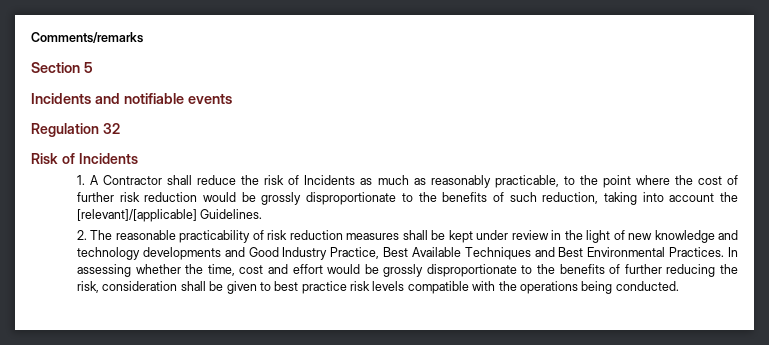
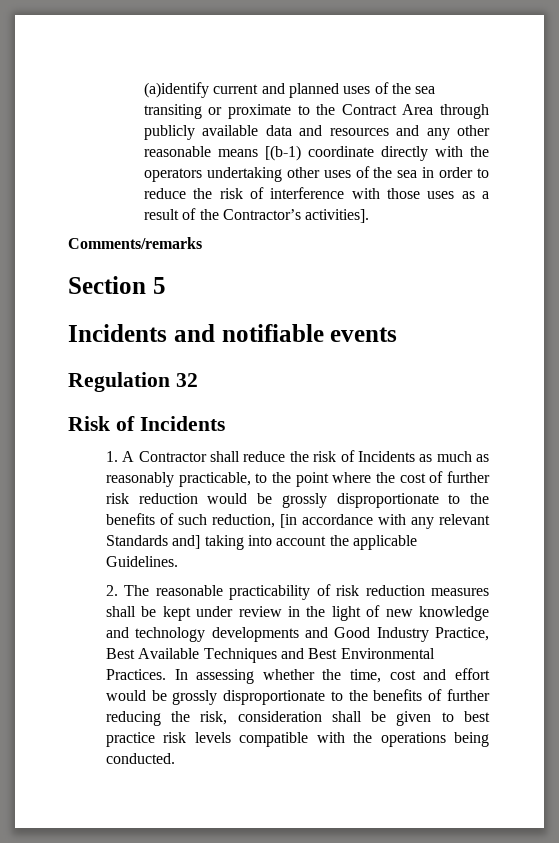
+ (a)identify current and planned uses of the sea transiting or proximate to the Contract Area through publicly available data and resources and any other reasonable means [(b-1) coordinate directly with the operators undertaking other uses of the sea in order to reduce the risk of interference with those uses as a result of the Contractor’s activities].
- 1. A Contractor shall reduce the risk of Incidents as much as reasonably practicable, to the point where the cost of further risk reduction would be grossly disproportionate to the benefits of such reduction, taking into account the [relevant]/[applicable] Guidelines.
+ 1. A Contractor shall reduce the risk of Incidents as much as reasonably practicable, to the point where the cost of further risk reduction would be grossly disproportionate to the benefits of such reduction, [in accordance with any relevant Standards and] taking into account the applicable Guidelines.

